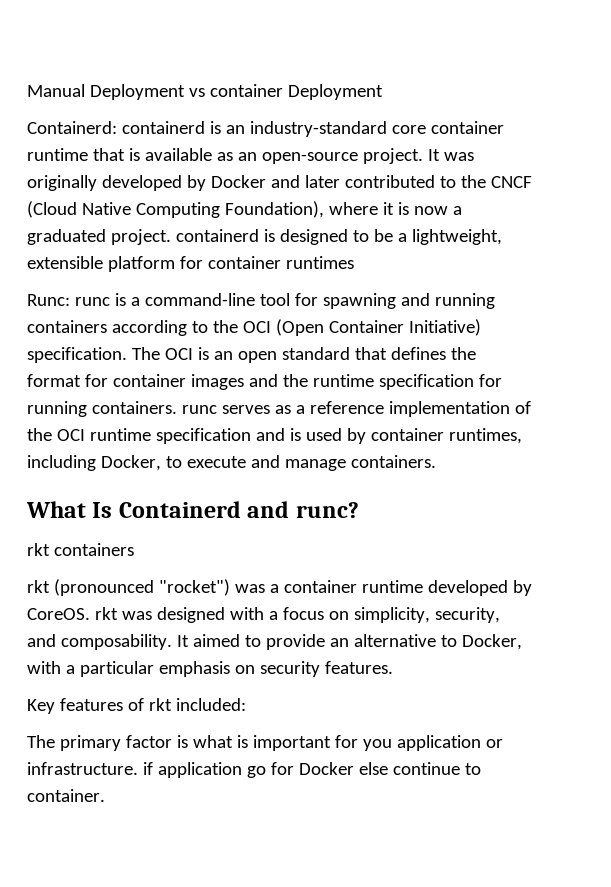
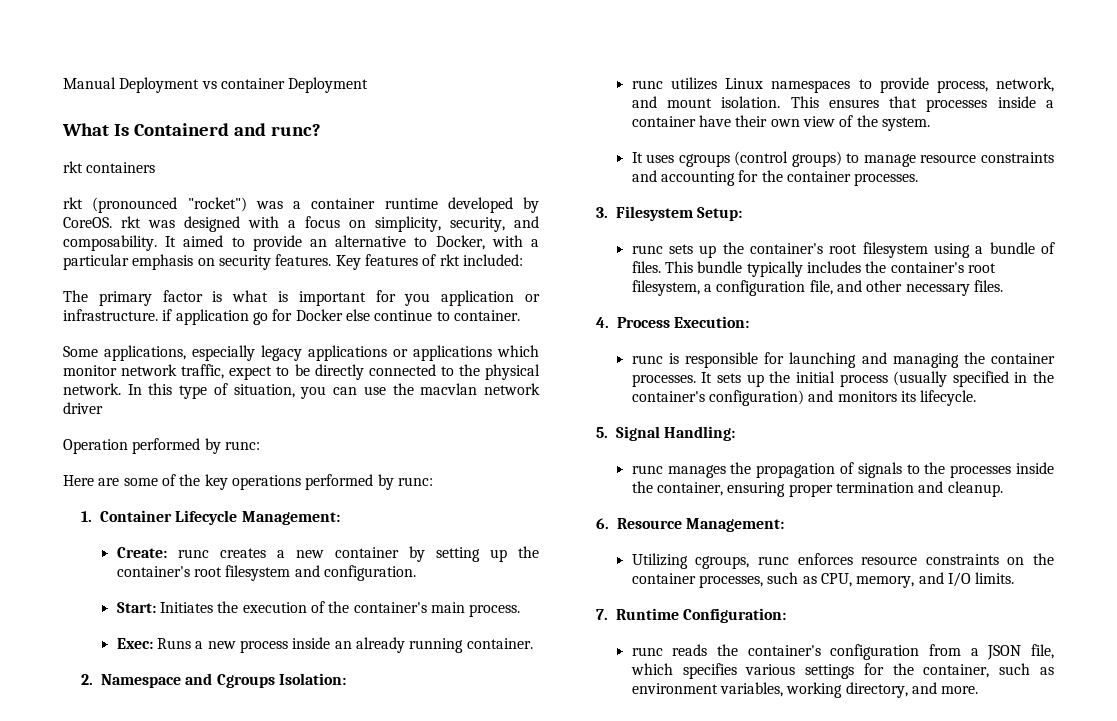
- Containerd: containerd is an industry-standard core container runtime that is available as an open-source project. It was originally developed by Docker and later contributed to the CNCF (Cloud Native Computing Foundation), where it is now a graduated project. containerd is designed to be a lightweight, extensible platform for container runtimes
- Runc: runc is a command-line tool for spawning and running containers according to the OCI (Open Container Initiative) specification. The OCI is an open standard that defines the format for container images and the runtime specification for running containers. runc serves as a reference implementation of the OCI runtime specification and is used by container runtimes, including Docker, to execute and manage containers.
- It aimed to provide an alternative to Docker, with a particular emphasis on security features.
- Key features of rkt included:
+ It aimed to provide an alternative to Docker, with a particular emphasis on security features. Key features of rkt included:
+ Some applications, especially legacy applications or applications which monitor network traffic, expect to be directly connected to the physical network. In this type of situation, you can use the macvlan network driver
+ Operation performed by runc:
+ Here are some of the key operations performed by runc:
+ 1. Container Lifecycle Management:
+ Create: runc creates a new container by setting up the container's root filesystem and configuration.
+ Start: Initiates the execution of the container's main process.
+ Exec: Runs a new process inside an already running container.
+ 2. Namespace and Cgroups Isolation:
+ runc utilizes Linux namespaces to provide process, network, and mount isolation. This ensures that processes inside a container have their own view of the system.
+ It uses cgroups (control groups) to manage resource constraints and accounting for the container processes.
+ 3. Filesystem Setup:
+ runc sets up the container's root filesystem using a bundle of files. This bundle typically includes the container's root filesystem, a configuration file, and other necessary files.
+ 4. Process Execution:
+ runc is responsible for launching and managing the container processes. It sets up the initial process (usually specified in the container's configuration) and monitors its lifecycle.
+ 5. Signal Handling:
+ runc manages the propagation of signals to the processes inside the container, ensuring proper termination and cleanup.
+ 6. Resource Management:
+ Utilizing cgroups, runc enforces resource constraints on the container processes, such as CPU, memory, and I/O limits.
+ 7. Runtime Configuration:
+ runc reads the container's configuration from a JSON file, which specifies various settings for the container, such as environment variables, working directory, and more.

